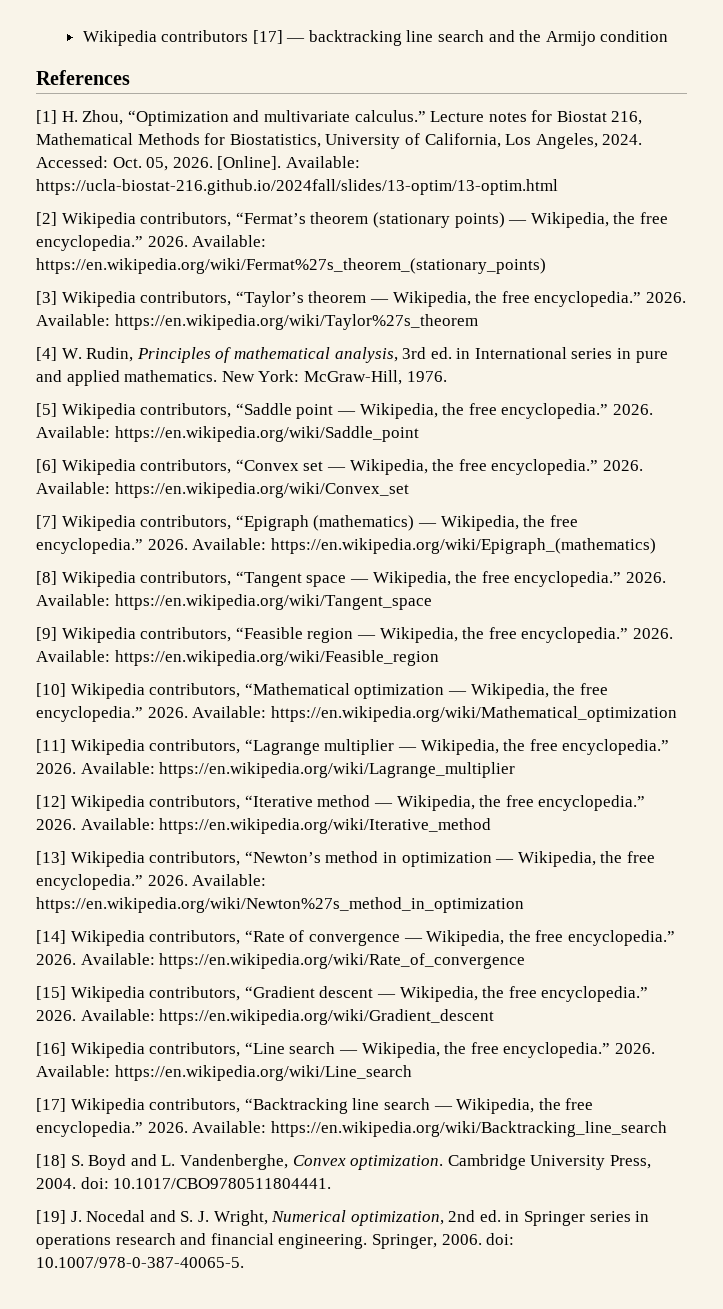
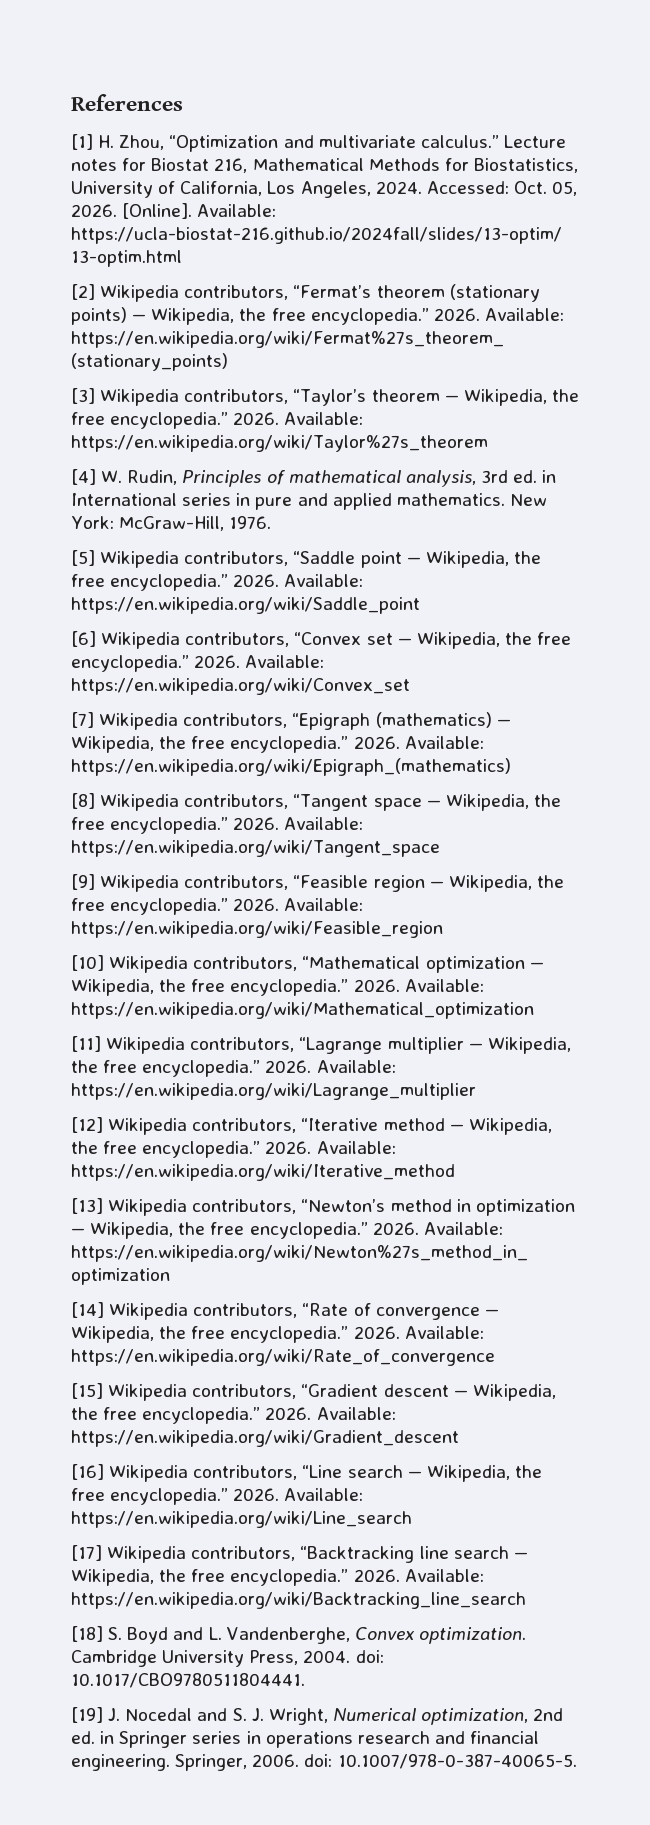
- Wikipedia contributors [17] — backtracking line search and the Armijo condition

